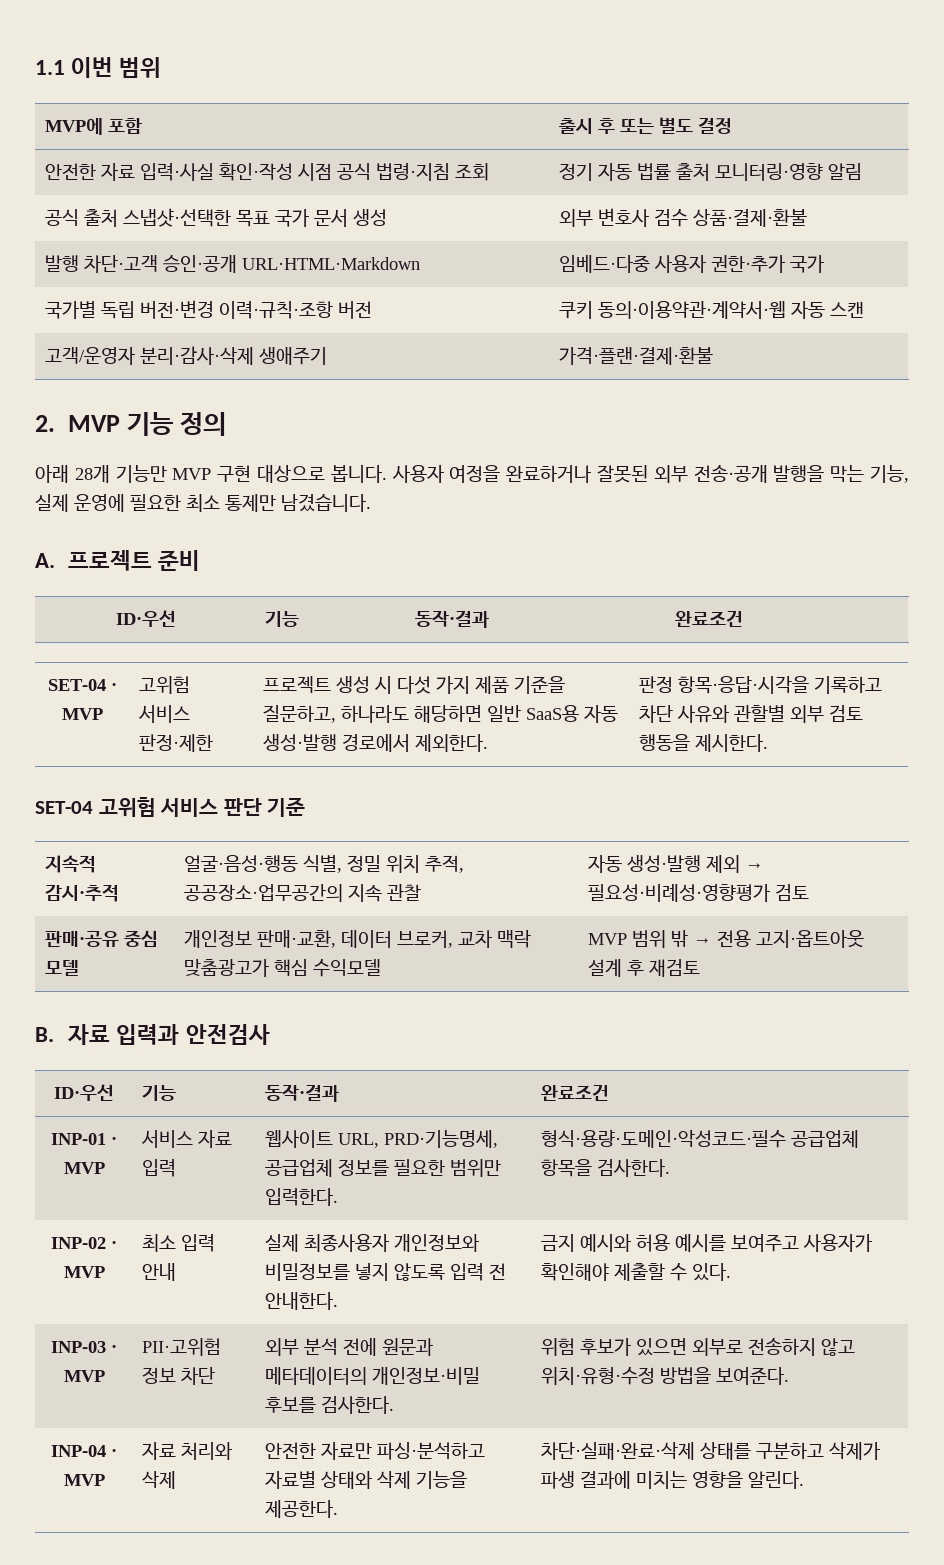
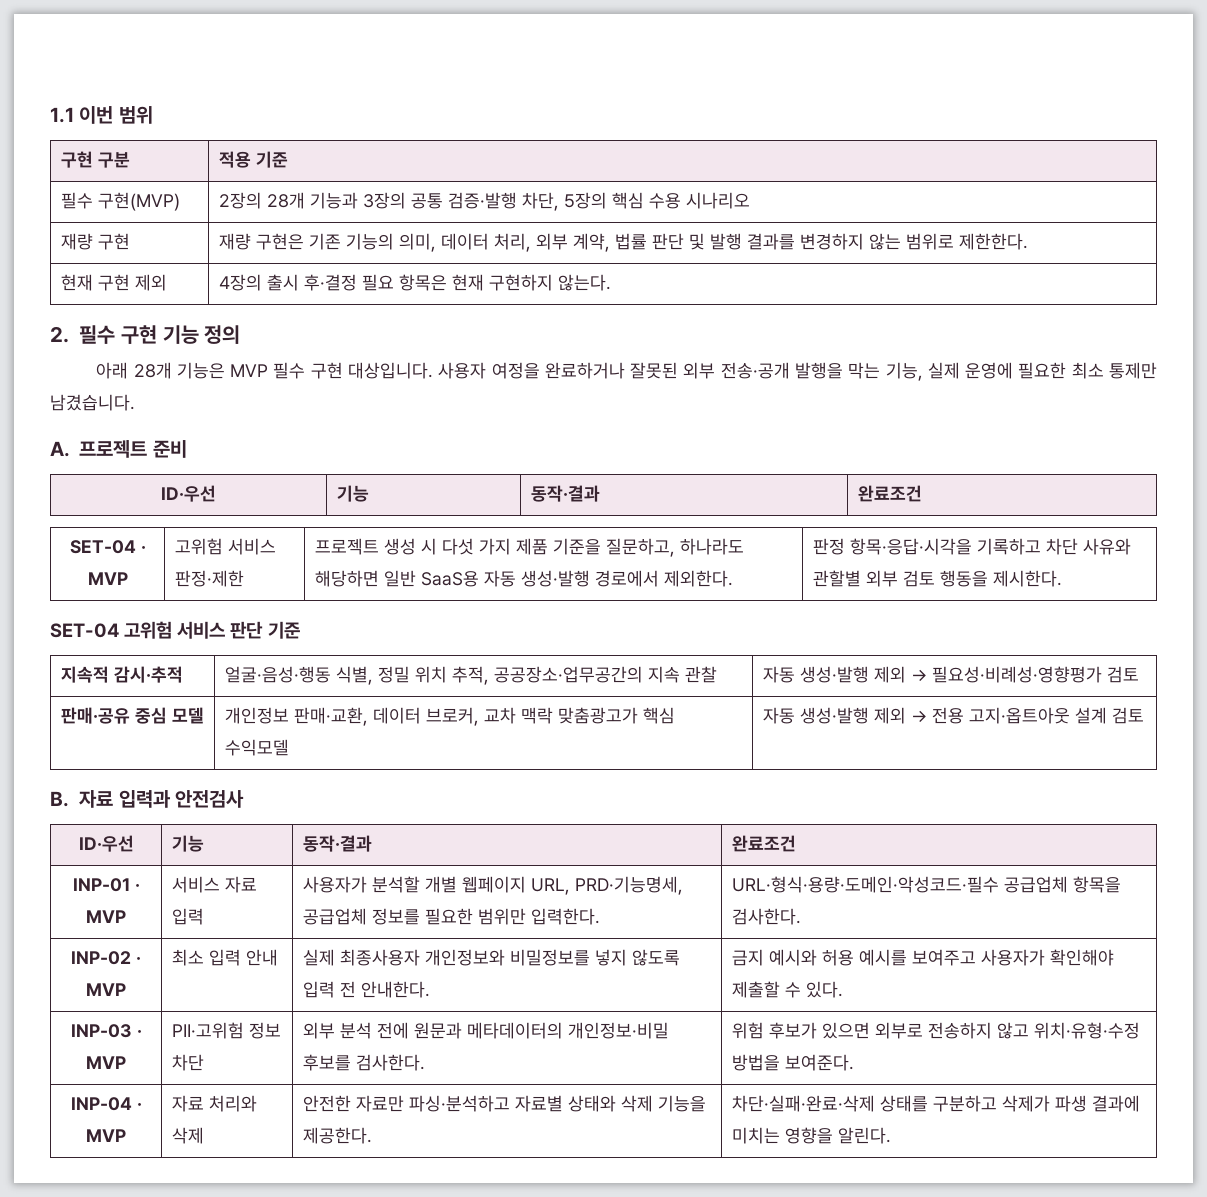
- MVP에 포함 | 출시 후 또는 별도 결정
- 안전한 자료 입력·사실 확인·작성 시점 공식 법령·지침 조회 | 정기 자동 법률 출처 모니터링·영향 알림
- 공식 출처 스냅샷·선택한 목표 국가 문서 생성 | 외부 변호사 검수 상품·결제·환불
- 발행 차단·고객 승인·공개 URL·HTML·Markdown | 임베드·다중 사용자 권한·추가 국가
- 국가별 독립 버전·변경 이력·규칙·조항 버전 | 쿠키 동의·이용약관·계약서·웹 자동 스캔
- 고객/운영자 분리·감사·삭제 생애주기 | 가격·플랜·결제·환불
+ 구현 구분 | 적용 기준
+ 필수 구현(MVP) | 2장의 28개 기능과 3장의 공통 검증·발행 차단, 5장의 핵심 수용 시나리오
+ 재량 구현 | 재량 구현은 기존 기능의 의미, 데이터 처리, 외부 계약, 법률 판단 및 발행 결과를 변경하지 않는 범위로 제한한다.
+ 현재 구현 제외 | 4장의 출시 후·결정 필요 항목은 현재 구현하지 않는다.
- 2. MVP 기능 정의
+ 2. 필수 구현 기능 정의
- 아래 28개 기능만 MVP 구현 대상으로 봅니다.
+ 아래 28개 기능은 MVP 필수 구현 대상입니다.
- 판매·공유 중심 모델 | 개인정보 판매·교환, 데이터 브로커, 교차 맥락 맞춤광고가 핵심 수익모델 | MVP 범위 밖 → 전용 고지·옵트아웃 설계 후 재검토
+ 판매·공유 중심 모델 | 개인정보 판매·교환, 데이터 브로커, 교차 맥락 맞춤광고가 핵심 수익모델 | 자동 생성·발행 제외 → 전용 고지·옵트아웃 설계 검토
- INP-01 · MVP | 서비스 자료 입력 | 웹사이트 URL, PRD·기능명세, 공급업체 정보를 필요한 범위만 입력한다. | 형식·용량·도메인·악성코드·필수 공급업체 항목을 검사한다.
+ INP-01 · MVP | 서비스 자료 입력 | 사용자가 분석할 개별 웹페이지 URL, PRD·기능명세, 공급업체 정보를 필요한 범위만 입력한다. | URL·형식·용량·도메인·악성코드·필수 공급업체 항목을 검사한다.

